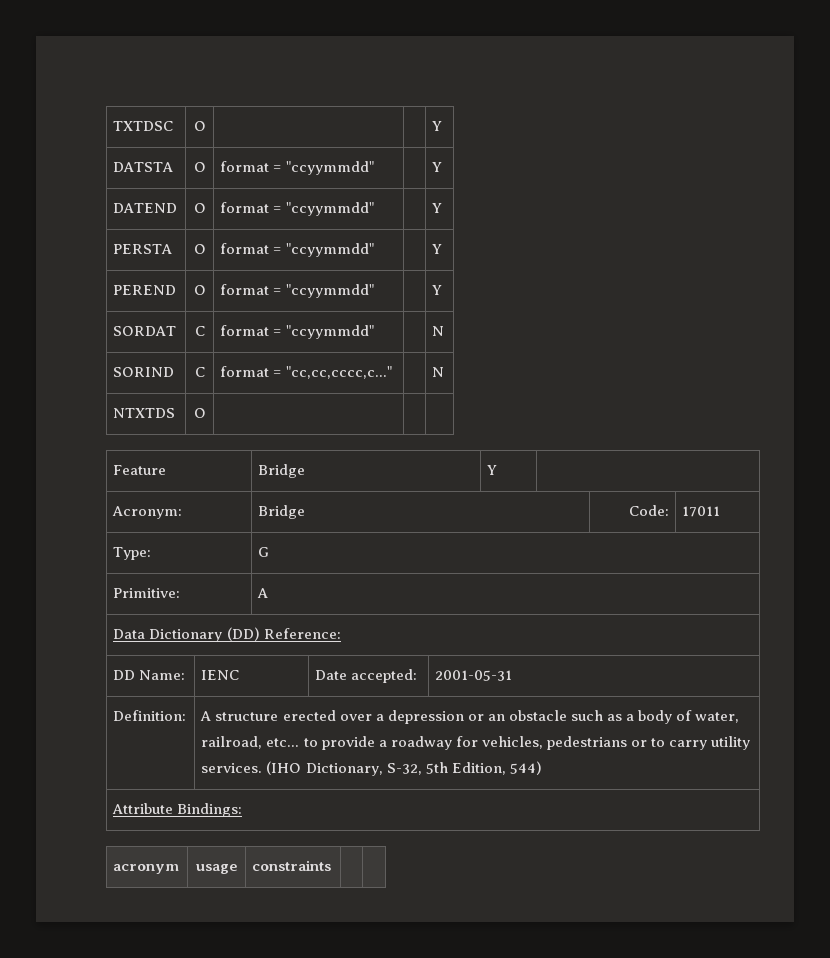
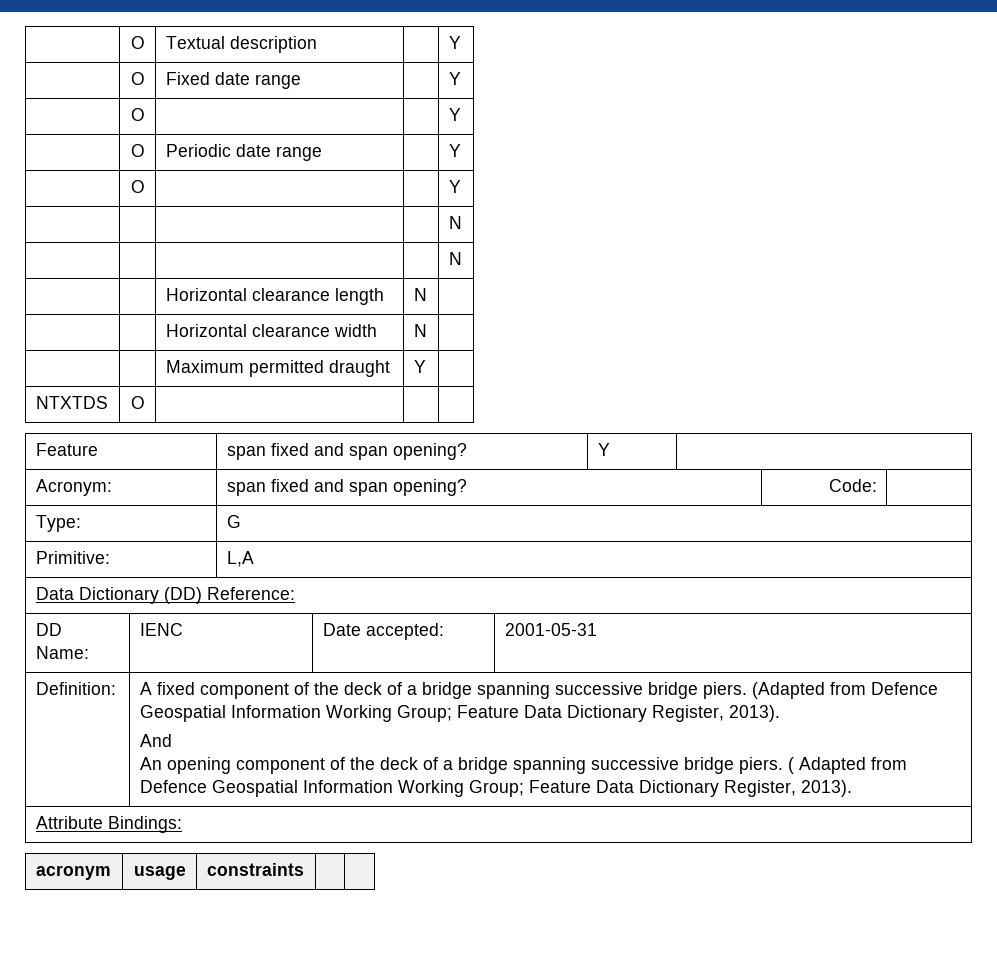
- TXTDSC | O | | | Y
- DATSTA | O | format = "ccyymmdd" | | Y
- DATEND | O | format = "ccyymmdd" | | Y
- PERSTA | O | format = "ccyymmdd" | | Y
- PEREND | O | format = "ccyymmdd" | | Y
- SORDAT | C | format = "ccyymmdd" | | N
- SORIND | C | format = "cc,cc,cccc,c..." | | N
+ | O | Textual description | | Y
+ | O | Fixed date range | | Y
+ | O | | | Y
+ | O | Periodic date range | | Y
+ | O | | | Y
+ | | | | N
+ | | | | N
+ | | Horizontal clearance length | N |
+ | | Horizontal clearance width | N |
+ | | Maximum permitted draught | Y |
  NTXTDS | O | | |
- Feature | Bridge | Y |
- Acronym: | Bridge | Code: | 17011
+ Feature | span fixed and span opening? | Y |
+ Acronym: | span fixed and span opening? | Code: |
- Primitive: | A
+ Primitive: | L,A
- A structure erected over a depression or an obstacle such as a body of water, railroad, etc... to provide a roadway for vehicles, pedestrians or to carry utility services. (IHO Dictionary, S-32, 5th Edition, 544)
+ A fixed component of the deck of a bridge spanning successive bridge piers. (Adapted from Defence Geospatial Information Working Group; Feature Data Dictionary Register, 2013).
+ And
+ An opening component of the deck of a bridge spanning successive bridge piers. ( Adapted from Defence Geospatial Information Working Group; Feature Data Dictionary Register, 2013).

